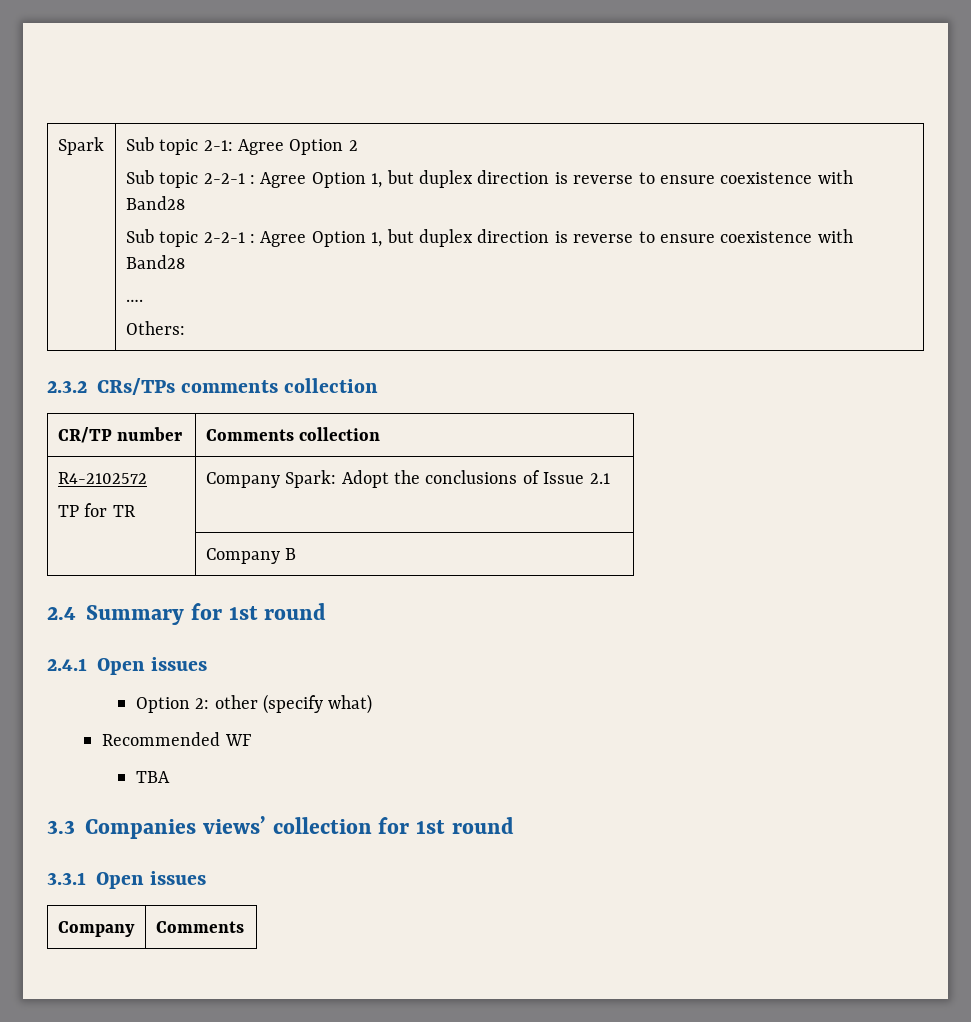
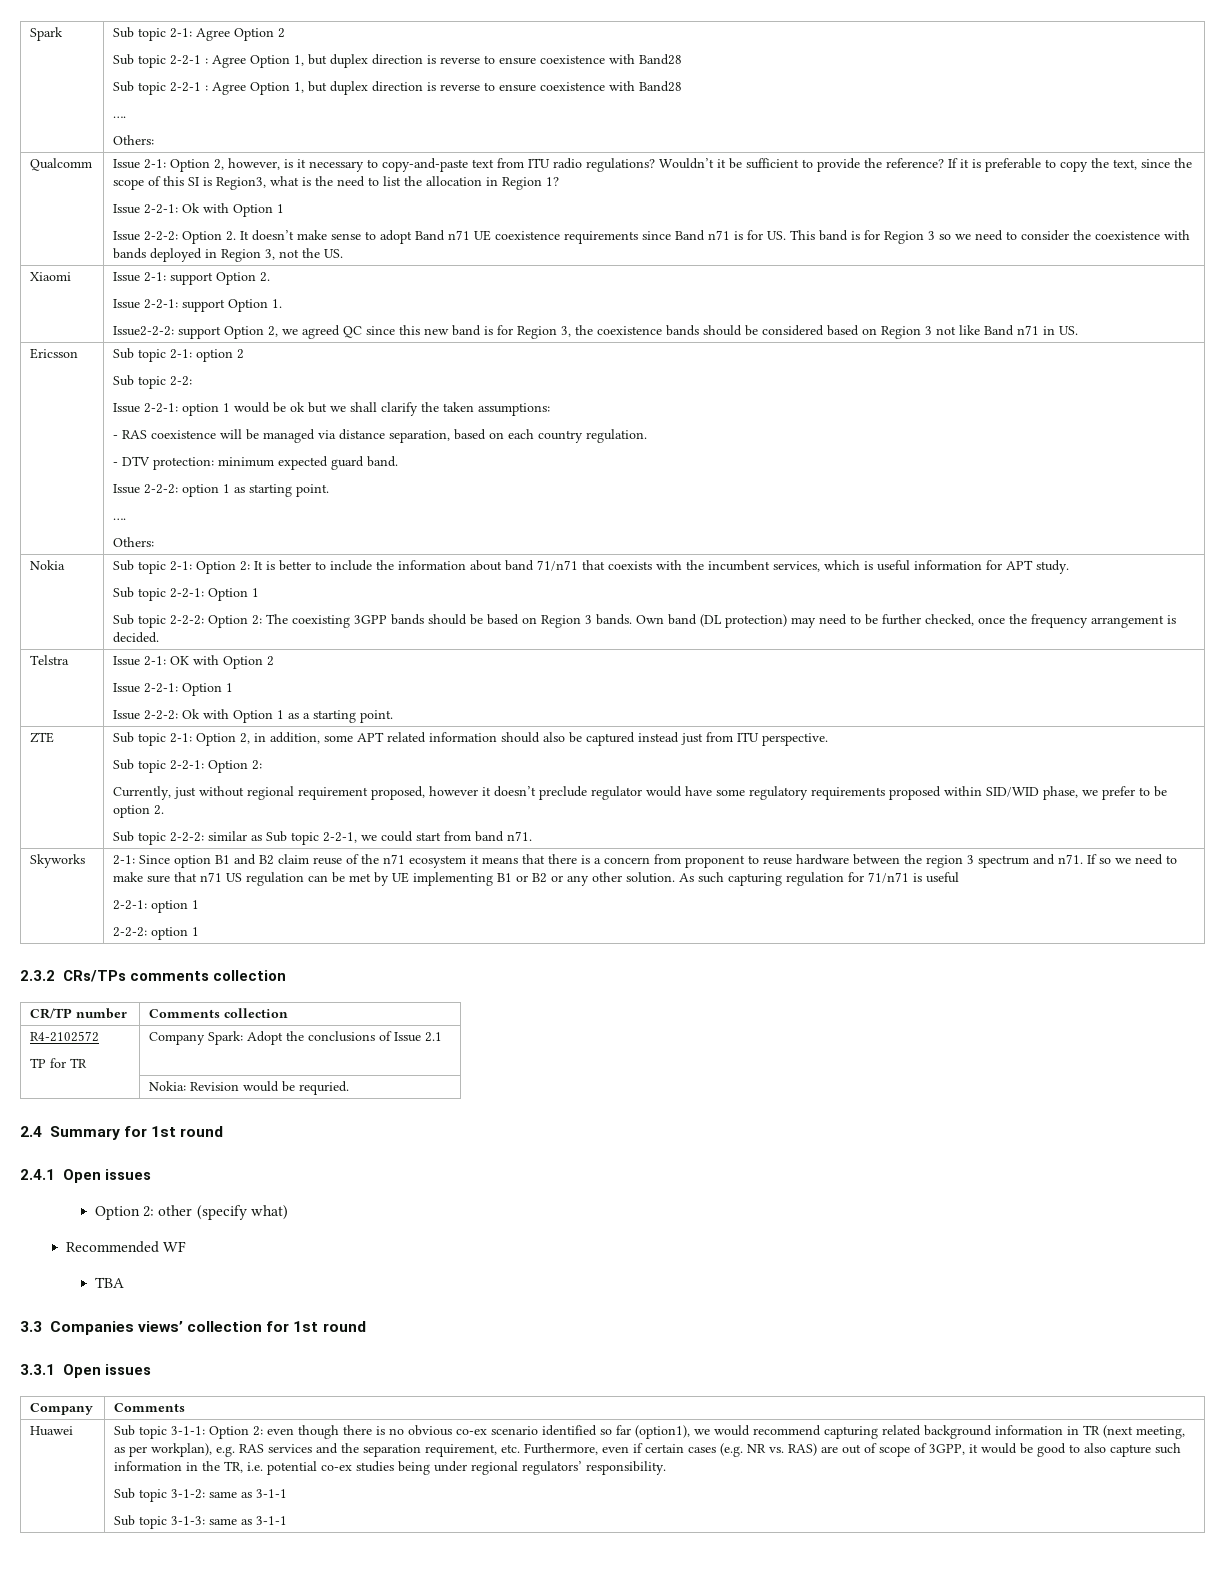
+ Qualcomm | Issue 2-1: Option 2, however, is it necessary to copy-and-paste text from ITU radio regulations? Wouldn’t it be sufficient to provide the reference? If it is preferable to copy the text, since the scope of this SI is Region3, what is the need to list the allocation in Region 1?
+ Issue 2-2-1: Ok with Option 1
+ Issue 2-2-2: Option 2. It doesn’t make sense to adopt Band n71 UE coexistence requirements since Band n71 is for US. This band is for Region 3 so we need to consider the coexistence with bands deployed in Region 3, not the US.
+ Xiaomi | Issue 2-1: support Option 2.
+ Issue 2-2-1: support Option 1.
+ Issue2-2-2: support Option 2, we agreed QC since this new band is for Region 3, the coexistence bands should be considered based on Region 3 not like Band n71 in US.
+ Ericsson | Sub topic 2-1: option 2
+ Sub topic 2-2:
+ Issue 2-2-1: option 1 would be ok but we shall clarify the taken assumptions:
+ - RAS coexistence will be managed via distance separation, based on each country regulation.
+ - DTV protection: minimum expected guard band.
+ Issue 2-2-2: option 1 as starting point.
+ ….
+ Others:
+ Nokia | Sub topic 2-1: Option 2: It is better to include the information about band 71/n71 that coexists with the incumbent services, which is useful information for APT study.
+ Sub topic 2-2-1: Option 1
+ Sub topic 2-2-2: Option 2: The coexisting 3GPP bands should be based on Region 3 bands. Own band (DL protection) may need to be further checked, once the frequency arrangement is decided.
+ Telstra | Issue 2-1: OK with Option 2
+ Issue 2-2-1: Option 1
+ Issue 2-2-2: Ok with Option 1 as a starting point.
+ ZTE | Sub topic 2-1: Option 2, in addition, some APT related information should also be captured instead just from ITU perspective.
+ Sub topic 2-2-1: Option 2:
+ Currently, just without regional requirement proposed, however it doesn’t preclude regulator would have some regulatory requirements proposed within SID/WID phase, we prefer to be option 2.
+ Sub topic 2-2-2: similar as Sub topic 2-2-1, we could start from band n71.
+ Skyworks | 2-1: Since option B1 and B2 claim reuse of the n71 ecosystem it means that there is a concern from proponent to reuse hardware between the region 3 spectrum and n71. If so we need to make sure that n71 US regulation can be met by UE implementing B1 or B2 or any other solution. As such capturing regulation for 71/n71 is useful
+ 2-2-1: option 1
+ 2-2-2: option 1
- | Company B
+ | Nokia: Revision would be requried.
+ Huawei | Sub topic 3-1-1: Option 2: even though there is no obvious co-ex scenario identified so far (option1), we would recommend capturing related background information in TR (next meeting, as per workplan), e.g. RAS services and the separation requirement, etc. Furthermore, even if certain cases (e.g. NR vs. RAS) are out of scope of 3GPP, it would be good to also capture such information in the TR, i.e. potential co-ex studies being under regional regulators’ responsibility.
+ Sub topic 3-1-2: same as 3-1-1
+ Sub topic 3-1-3: same as 3-1-1

